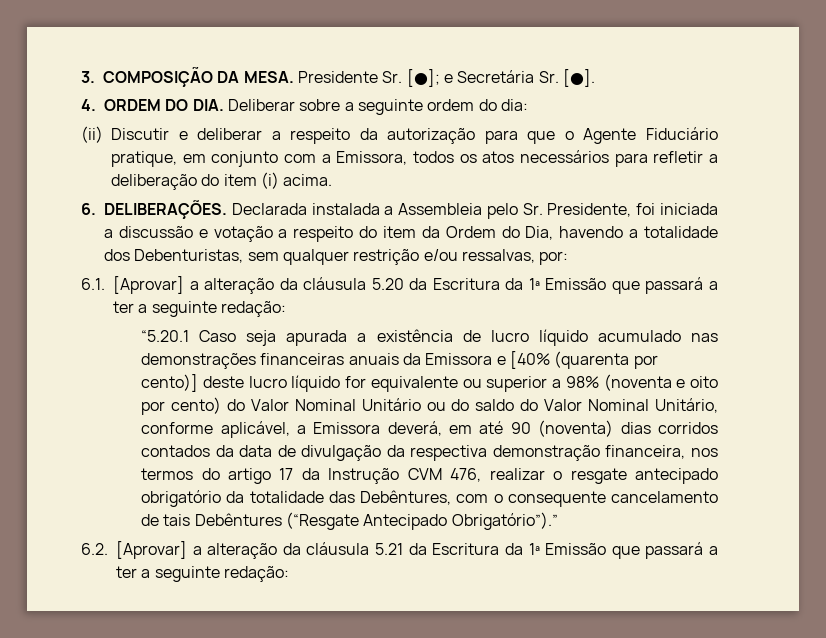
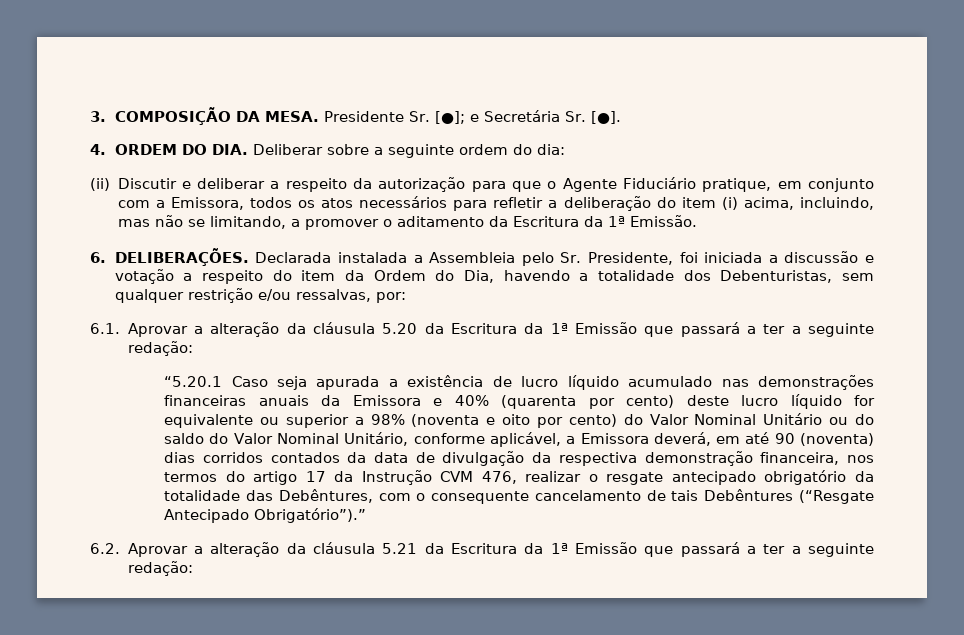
- (ii) Discutir e deliberar a respeito da autorização para que o Agente Fiduciário pratique, em conjunto com a Emissora, todos os atos necessários para refletir a deliberação do item (i) acima.
+ (ii) Discutir e deliberar a respeito da autorização para que o Agente Fiduciário pratique, em conjunto com a Emissora, todos os atos necessários para refletir a deliberação do item (i) acima, incluindo, mas não se limitando, a promover o aditamento da Escritura da 1ª Emissão.
- 6.1. [Aprovar] a alteração da cláusula 5.20 da Escritura da 1ª Emissão que passará a ter a seguinte redação:
+ 6.1. Aprovar a alteração da cláusula 5.20 da Escritura da 1ª Emissão que passará a ter a seguinte redação:
- “5.20.1 Caso seja apurada a existência de lucro líquido acumulado nas demonstrações financeiras anuais da Emissora e [40% (quarenta por cento)] deste lucro líquido for equivalente ou superior a 98% (noventa e oito por cento) do Valor Nominal Unitário ou do saldo do Valor Nominal Unitário, conforme aplicável, a Emissora deverá, em até 90 (noventa) dias corridos contados da data de divulgação da respectiva demonstração financeira, nos termos do artigo 17 da Instrução CVM 476, realizar o resgate antecipado obrigatório da totalidade das Debêntures, com o consequente cancelamento de tais Debêntures (“Resgate Antecipado Obrigatório”).”
+ “5.20.1 Caso seja apurada a existência de lucro líquido acumulado nas demonstrações financeiras anuais da Emissora e 40% (quarenta por cento) deste lucro líquido for equivalente ou superior a 98% (noventa e oito por cento) do Valor Nominal Unitário ou do saldo do Valor Nominal Unitário, conforme aplicável, a Emissora deverá, em até 90 (noventa) dias corridos contados da data de divulgação da respectiva demonstração financeira, nos termos do artigo 17 da Instrução CVM 476, realizar o resgate antecipado obrigatório da totalidade das Debêntures, com o consequente cancelamento de tais Debêntures (“Resgate Antecipado Obrigatório”).”
- 6.2. [Aprovar] a alteração da cláusula 5.21 da Escritura da 1ª Emissão que passará a ter a seguinte redação:
+ 6.2. Aprovar a alteração da cláusula 5.21 da Escritura da 1ª Emissão que passará a ter a seguinte redação:

